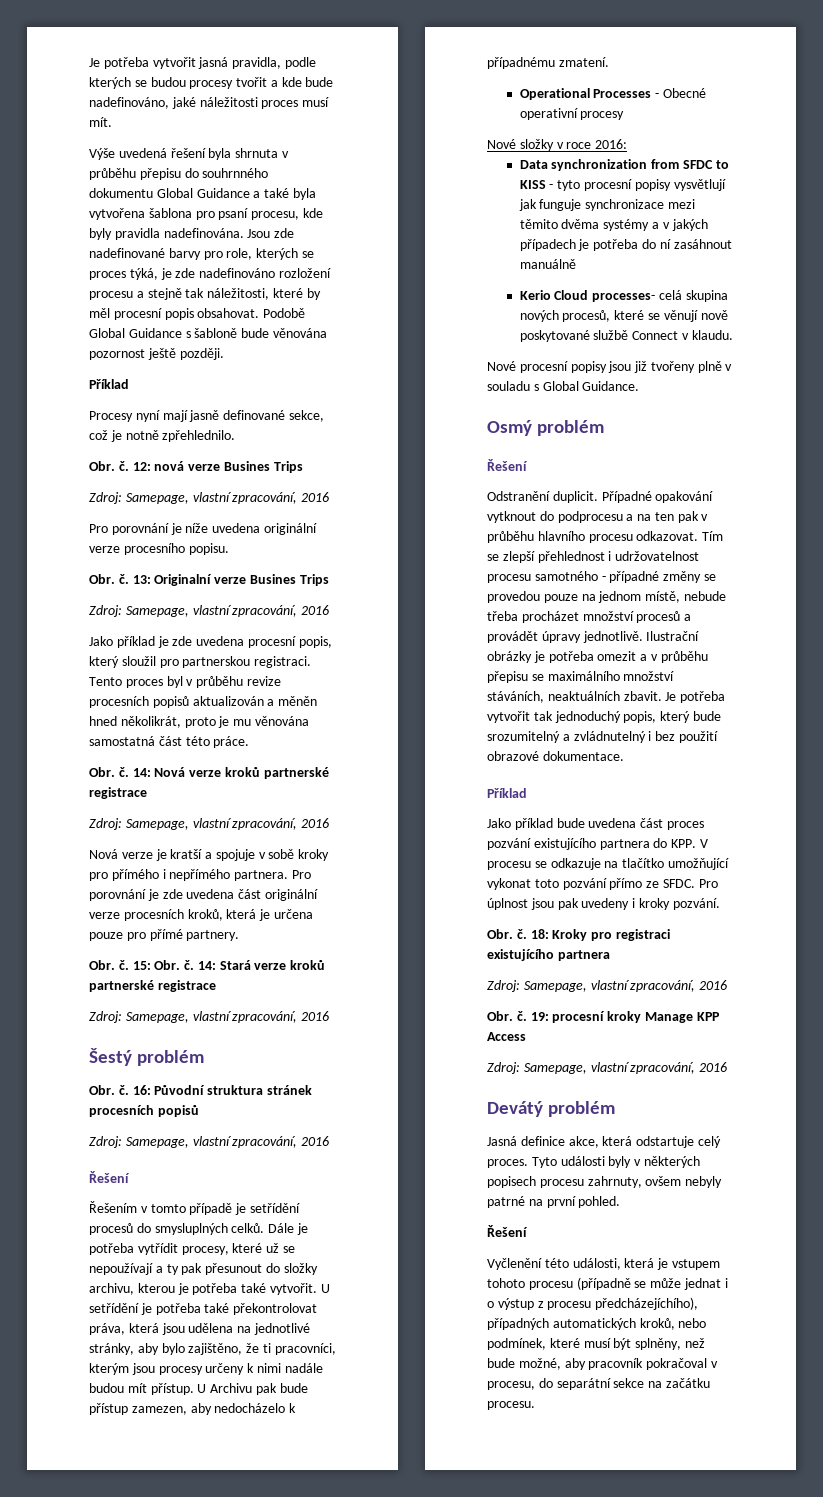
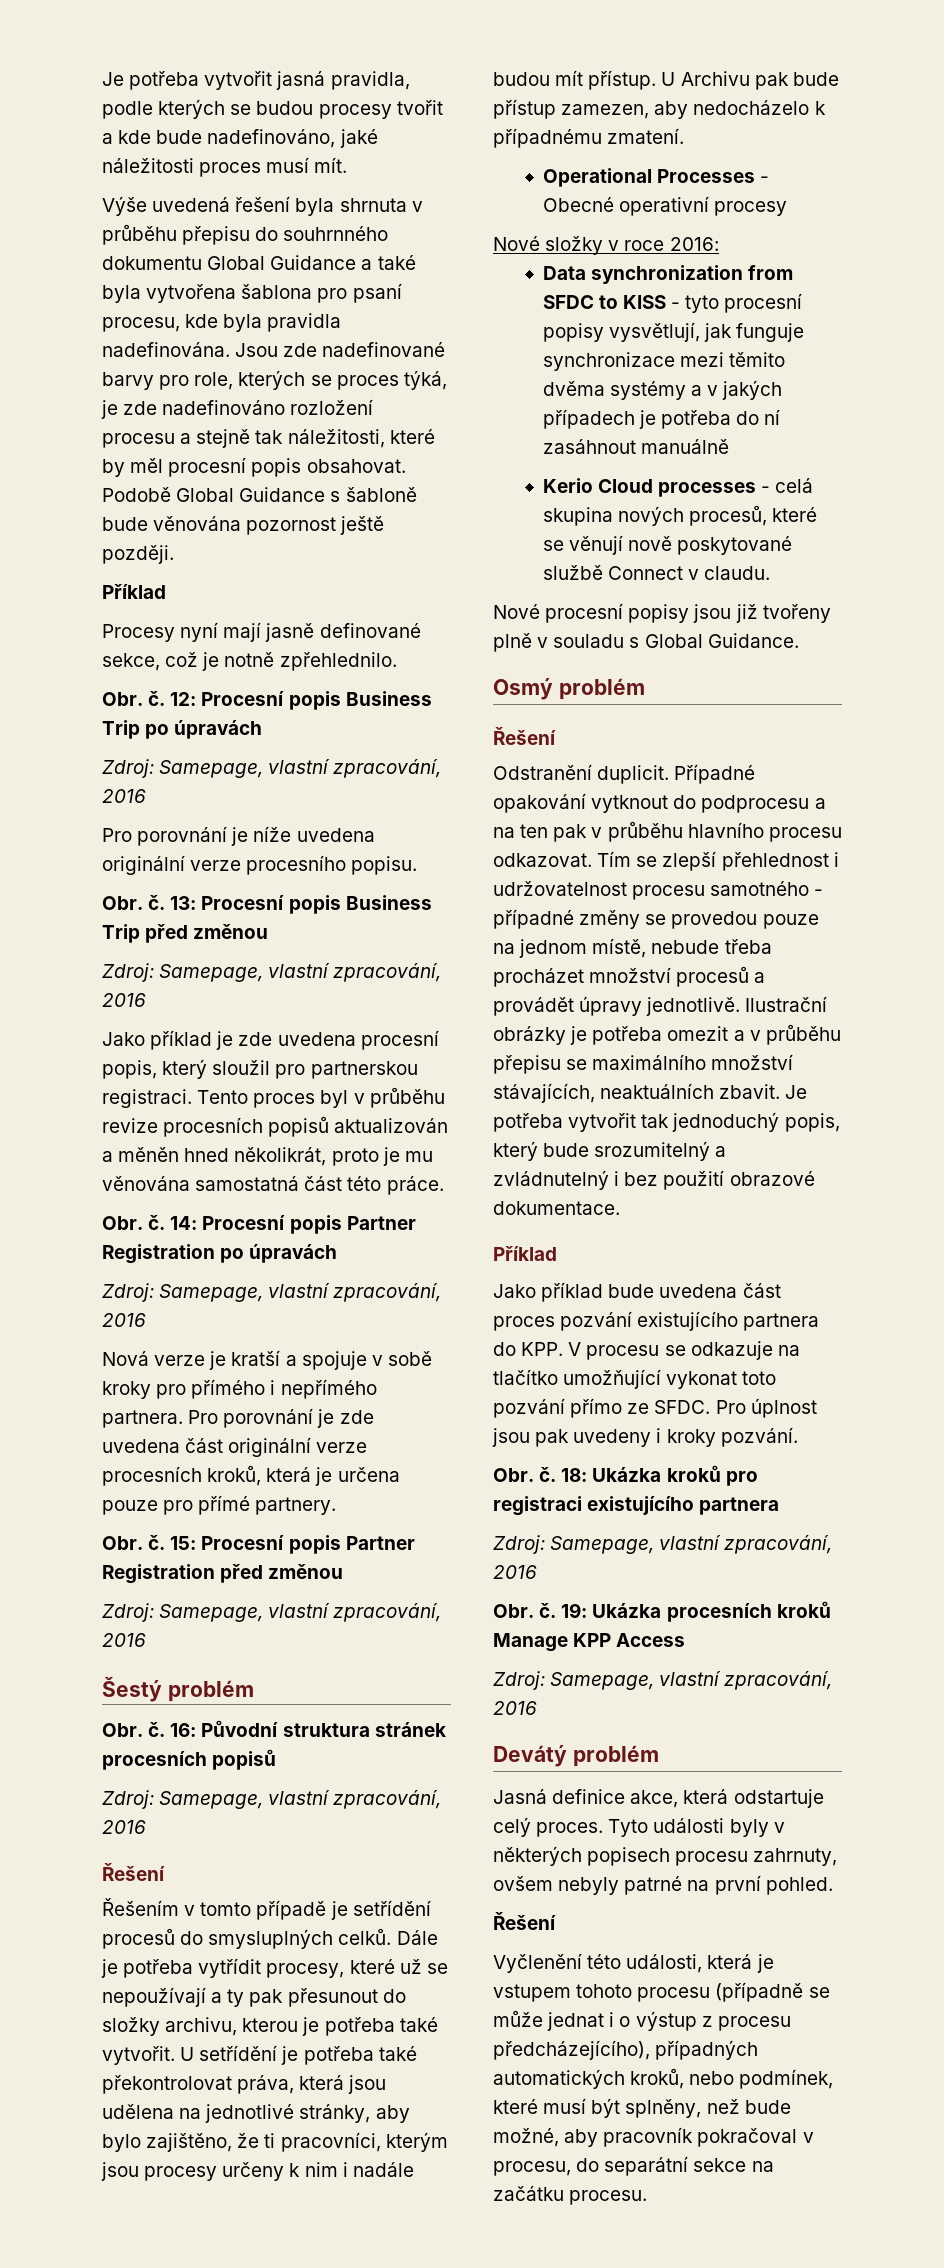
- Výše uvedená řešení byla shrnuta v průběhu přepisu do souhrnného dokumentu Global Guidance a také byla vytvořena šablona pro psaní procesu, kde byly pravidla nadefinována.
+ Výše uvedená řešení byla shrnuta v průběhu přepisu do souhrnného dokumentu Global Guidance a také byla vytvořena šablona pro psaní procesu, kde byla pravidla nadefinována.
- 12: nová verze Busines Trips
+ 12: Procesní popis Business Trip po úpravách
- 13: Originalní verze Busines Trips
+ 13: Procesní popis Business Trip před změnou
- 14: Nová verze kroků partnerské registrace
+ 14: Procesní popis Partner Registration po úpravách
- 15: Obr. č. 14: Stará verze kroků partnerské registrace
+ 15: Procesní popis Partner Registration před změnou
- U setřídění je potřeba také překontrolovat práva, která jsou udělena na jednotlivé stránky, aby bylo zajištěno, že ti pracovníci, kterým jsou procesy určeny k nimi nadále budou mít přístup.
+ U setřídění je potřeba také překontrolovat práva, která jsou udělena na jednotlivé stránky, aby bylo zajištěno, že ti pracovníci, kterým jsou procesy určeny k nim i nadále budou mít přístup.
- Data synchronization from SFDC to KISS - tyto procesní popisy vysvětlují jak funguje synchronizace mezi těmito dvěma systémy a v jakých případech je potřeba do ní zasáhnout manuálně
+ Data synchronization from SFDC to KISS - tyto procesní popisy vysvětlují, jak funguje synchronizace mezi těmito dvěma systémy a v jakých případech je potřeba do ní zasáhnout manuálně
- Kerio Cloud processes- celá skupina nových procesů, které se věnují nově poskytované službě Connect v klaudu.
+ Kerio Cloud processes - celá skupina nových procesů, které se věnují nově poskytované službě Connect v claudu.
- Ilustrační obrázky je potřeba omezit a v průběhu přepisu se maximálního množství stáváních, neaktuálních zbavit.
+ Ilustrační obrázky je potřeba omezit a v průběhu přepisu se maximálního množství stávajících, neaktuálních zbavit.
- 18: Kroky pro registraci existujícího partnera
+ 18: Ukázka kroků pro registraci existujícího partnera
- 19: procesní kroky Manage KPP Access
+ 19: Ukázka procesních kroků Manage KPP Access
- Vyčlenění této události, která je vstupem tohoto procesu (případně se může jednat i o výstup z procesu předcházejíchího), případných automatických kroků, nebo podmínek, které musí být splněny, než bude možné, aby pracovník pokračoval v procesu, do separátní sekce na začátku procesu.
+ Vyčlenění této události, která je vstupem tohoto procesu (případně se může jednat i o výstup z procesu předcházejícího), případných automatických kroků, nebo podmínek, které musí být splněny, než bude možné, aby pracovník pokračoval v procesu, do separátní sekce na začátku procesu.

